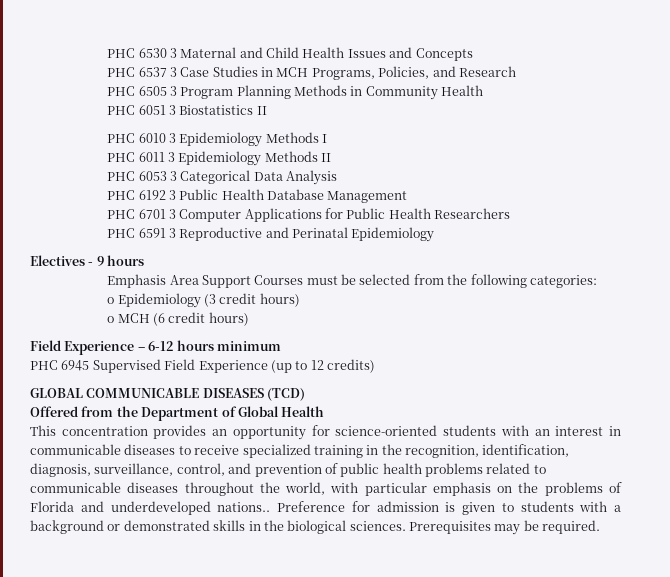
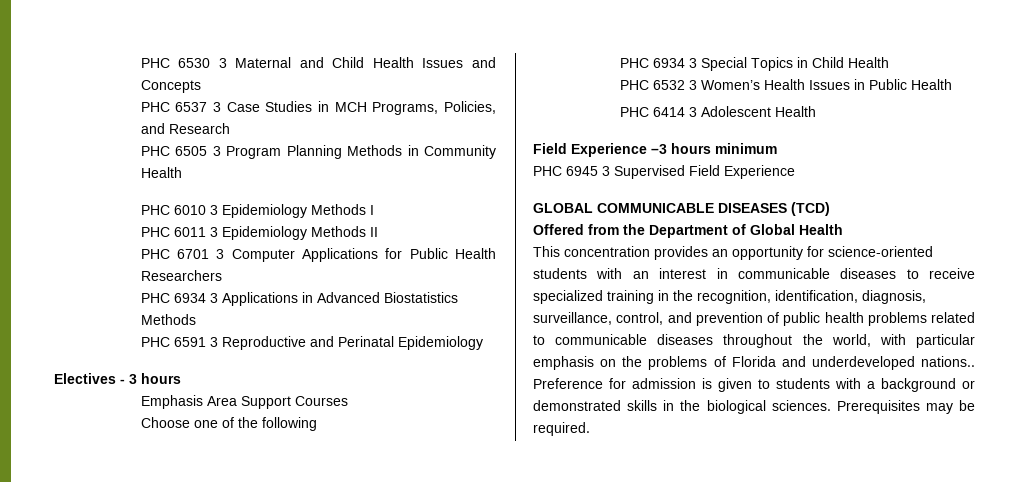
- PHC 6051 3 Biostatistics II
- PHC 6053 3 Categorical Data Analysis
- PHC 6192 3 Public Health Database Management
+ PHC 6934 3 Applications in Advanced Biostatistics Methods
- Electives - 9 hours
+ Electives - 3 hours
- Emphasis Area Support Courses must be selected from the following categories:
- o Epidemiology (3 credit hours)
- o MCH (6 credit hours)
- Field Experience – 6-12 hours minimum
+ Emphasis Area Support Courses
+ Choose one of the following
+ PHC 6934 3 Special Topics in Child Health
+ PHC 6532 3 Women’s Health Issues in Public Health
+ PHC 6414 3 Adolescent Health
+ Field Experience –3 hours minimum
- PHC 6945 Supervised Field Experience (up to 12 credits)
+ PHC 6945 3 Supervised Field Experience

